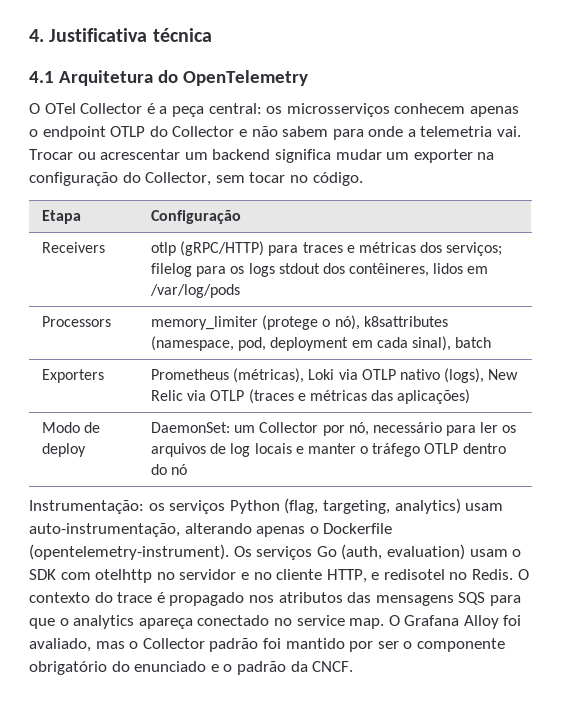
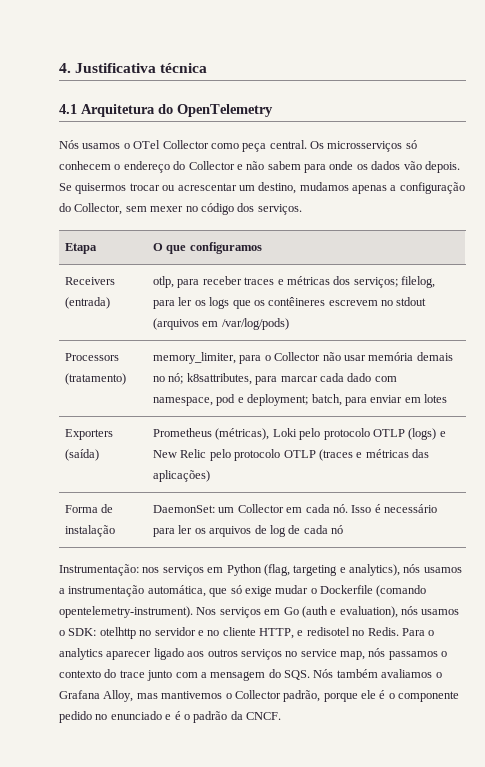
- O OTel Collector é a peça central: os microsserviços conhecem apenas o endpoint OTLP do Collector e não sabem para onde a telemetria vai. Trocar ou acrescentar um backend significa mudar um exporter na configuração do Collector, sem tocar no código.
- Etapa | Configuração
- Receivers | otlp (gRPC/HTTP) para traces e métricas dos serviços; filelog para os logs stdout dos contêineres, lidos em /var/log/pods
- Processors | memory_limiter (protege o nó), k8sattributes (namespace, pod, deployment em cada sinal), batch
+ Nós usamos o OTel Collector como peça central. Os microsserviços só conhecem o endereço do Collector e não sabem para onde os dados vão depois. Se quisermos trocar ou acrescentar um destino, mudamos apenas a configuração do Collector, sem mexer no código dos serviços.
+ Etapa | O que configuramos
+ Receivers (entrada) | otlp, para receber traces e métricas dos serviços; filelog, para ler os logs que os contêineres escrevem no stdout (arquivos em /var/log/pods)
+ Processors (tratamento) | memory_limiter, para o Collector não usar memória demais no nó; k8sattributes, para marcar cada dado com namespace, pod e deployment; batch, para enviar em lotes
- Exporters | Prometheus (métricas), Loki via OTLP nativo (logs), New Relic via OTLP (traces e métricas das aplicações)
+ Exporters (saída) | Prometheus (métricas), Loki pelo protocolo OTLP (logs) e New Relic pelo protocolo OTLP (traces e métricas das aplicações)
- Modo de deploy | DaemonSet: um Collector por nó, necessário para ler os arquivos de log locais e manter o tráfego OTLP dentro do nó
- Instrumentação: os serviços Python (flag, targeting, analytics) usam auto-instrumentação, alterando apenas o Dockerfile (opentelemetry-instrument). Os serviços Go (auth, evaluation) usam o SDK com otelhttp no servidor e no cliente HTTP, e redisotel no Redis.
+ Forma de instalação | DaemonSet: um Collector em cada nó. Isso é necessário para ler os arquivos de log de cada nó
+ Instrumentação: nos serviços em Python (flag, targeting e analytics), nós usamos a instrumentação automática, que só exige mudar o Dockerfile (comando opentelemetry-instrument). Nos serviços em Go (auth e evaluation), nós usamos o SDK: otelhttp no servidor e no cliente HTTP, e redisotel no Redis.
- O contexto do trace é propagado nos atributos das mensagens SQS para que o analytics apareça conectado no service map. O Grafana Alloy foi avaliado, mas o Collector padrão foi mantido por ser o componente obrigatório do enunciado e o padrão da CNCF.
+ Para o analytics aparecer ligado aos outros serviços no service map, nós passamos o contexto do trace junto com a mensagem do SQS. Nós também avaliamos o Grafana Alloy, mas mantivemos o Collector padrão, porque ele é o componente pedido no enunciado e é o padrão da CNCF.

